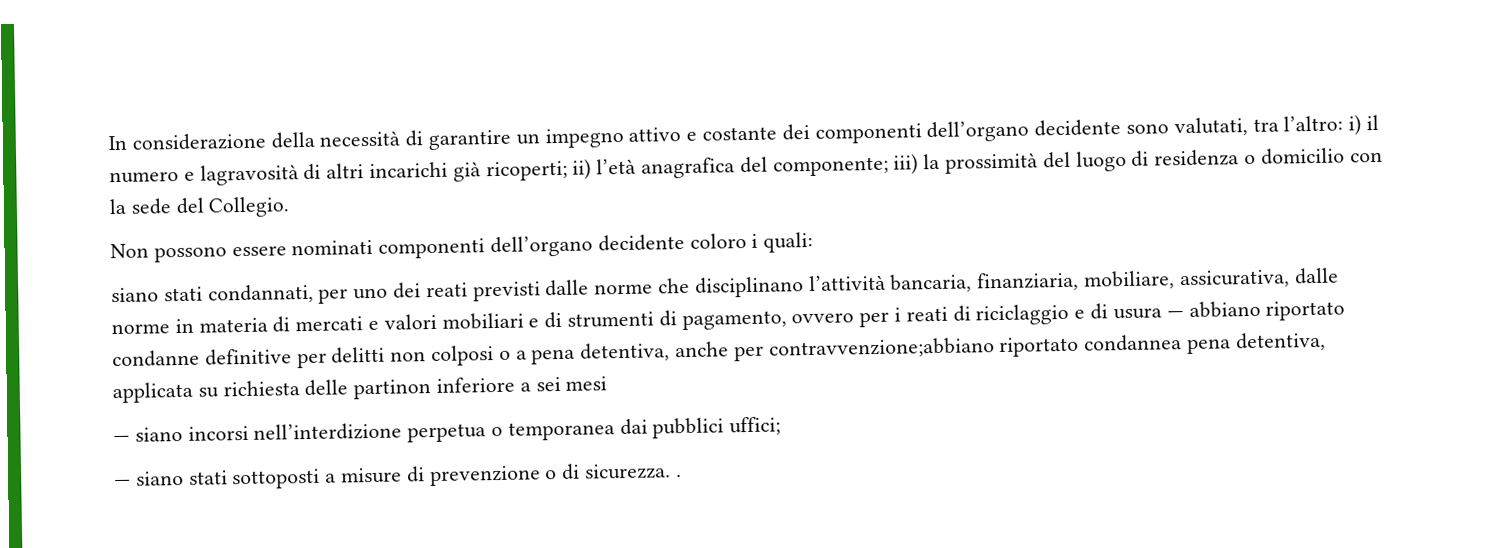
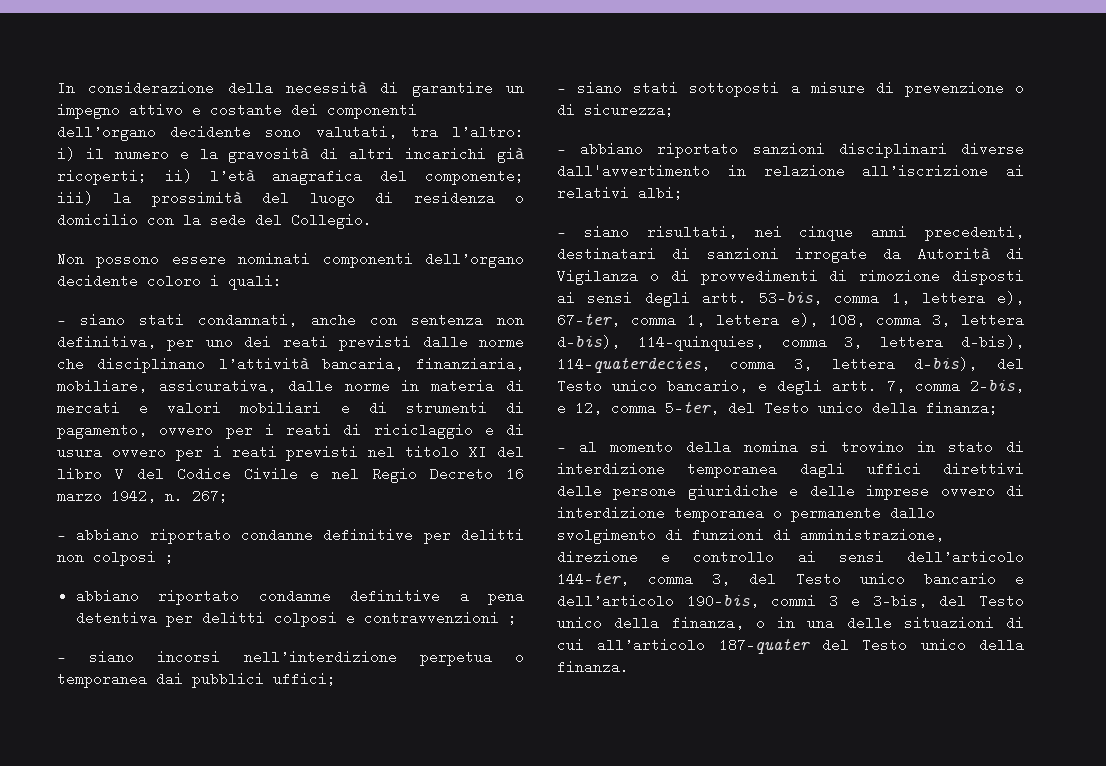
- In considerazione della necessità di garantire un impegno attivo e costante dei componenti dell’organo decidente sono valutati, tra l’altro: i) il numero e lagravosità di altri incarichi già ricoperti; ii) l’età anagrafica del componente; iii) la prossimità del luogo di residenza o domicilio con la sede del Collegio.
+ In considerazione della necessità di garantire un impegno attivo e costante dei componenti dell’organo decidente sono valutati, tra l’altro: i) il numero e la gravosità di altri incarichi già ricoperti; ii) l’età anagrafica del componente; iii) la prossimità del luogo di residenza o domicilio con la sede del Collegio.
- siano stati condannati, per uno dei reati previsti dalle norme che disciplinano l’attività bancaria, finanziaria, mobiliare, assicurativa, dalle norme in materia di mercati e valori mobiliari e di strumenti di pagamento, ovvero per i reati di riciclaggio e di usura — abbiano riportato condanne definitive per delitti non colposi o a pena detentiva, anche per contravvenzione;abbiano riportato condannea pena detentiva, applicata su richiesta delle partinon inferiore a sei mesi
+ — siano stati condannati, anche con sentenza non definitiva, per uno dei reati previsti dalle norme che disciplinano l’attività bancaria, finanziaria, mobiliare, assicurativa, dalle norme in materia di mercati e valori mobiliari e di strumenti di pagamento, ovvero per i reati di riciclaggio e di usura ovvero per i reati previsti nel titolo XI del libro V del Codice Civile e nel Regio Decreto 16 marzo 1942, n. 267;
+ — abbiano riportato condanne definitive per delitti non colposi ;
+ abbiano riportato condanne definitive a pena detentiva per delitti colposi e contravvenzioni ;
- — siano stati sottoposti a misure di prevenzione o di sicurezza. .
+ — siano stati sottoposti a misure di prevenzione o di sicurezza;
+ — abbiano riportato sanzioni disciplinari diverse dall'avvertimento in relazione all’iscrizione ai relativi albi;
+ — siano risultati, nei cinque anni precedenti, destinatari di sanzioni irrogate da Autorità di Vigilanza o di provvedimenti di rimozione disposti ai sensi degli artt. 53-bis, comma 1, lettera e), 67-ter, comma 1, lettera e), 108, comma 3, lettera d-bis), 114-quinquies, comma 3, lettera d-bis), 114-quaterdecies, comma 3, lettera d-bis), del Testo unico bancario, e degli artt. 7, comma 2-bis, e 12, comma 5-ter, del Testo unico della finanza;
+ — al momento della nomina si trovino in stato di interdizione temporanea dagli uffici direttivi delle persone giuridiche e delle imprese ovvero di interdizione temporanea o permanente dallo svolgimento di funzioni di amministrazione, direzione e controllo ai sensi dell’articolo 144-ter, comma 3, del Testo unico bancario e dell’articolo 190-bis, commi 3 e 3-bis, del Testo unico della finanza, o in una delle situazioni di cui all’articolo 187-quater del Testo unico della finanza.

